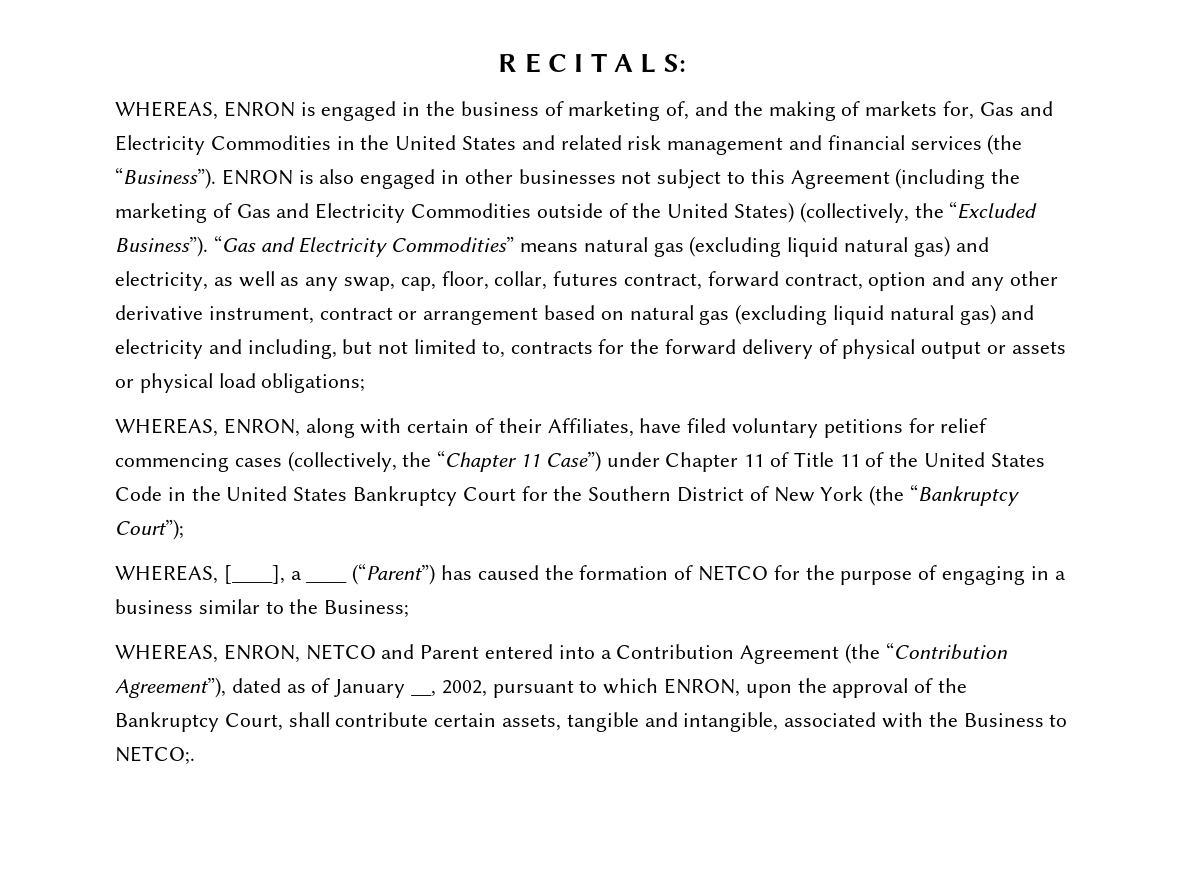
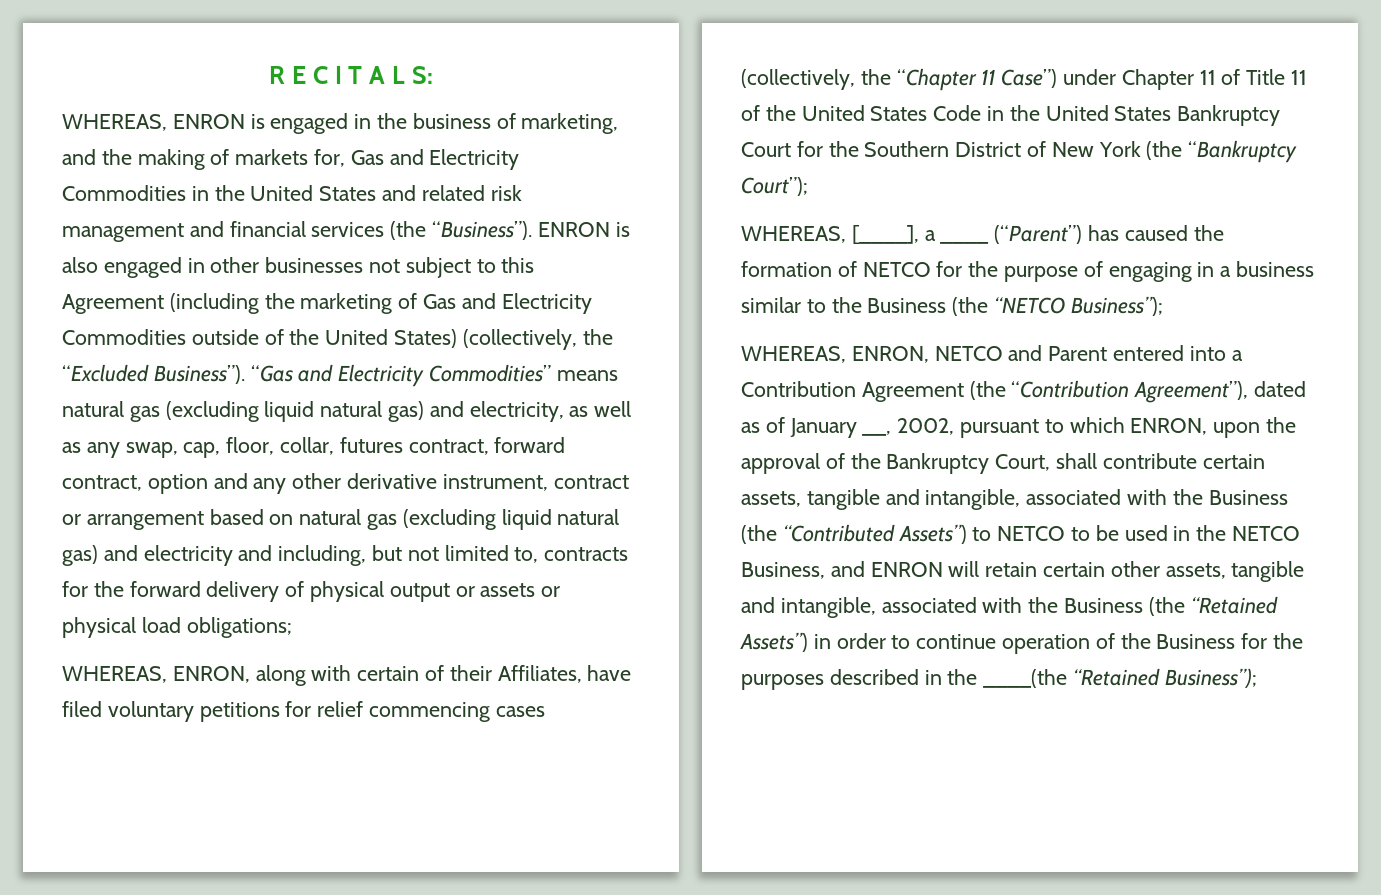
- WHEREAS, ENRON is engaged in the business of marketing of, and the making of markets for, Gas and Electricity Commodities in the United States and related risk management and financial services (the “Business”).
+ WHEREAS, ENRON is engaged in the business of marketing, and the making of markets for, Gas and Electricity Commodities in the United States and related risk management and financial services (the “Business”).
- WHEREAS, [____], a ____ (“Parent”) has caused the formation of NETCO for the purpose of engaging in a business similar to the Business;
+ WHEREAS, [____], a ____ (“Parent”) has caused the formation of NETCO for the purpose of engaging in a business similar to the Business (the “NETCO Business”);
- WHEREAS, ENRON, NETCO and Parent entered into a Contribution Agreement (the “Contribution Agreement”), dated as of January __, 2002, pursuant to which ENRON, upon the approval of the Bankruptcy Court, shall contribute certain assets, tangible and intangible, associated with the Business to NETCO;.
+ WHEREAS, ENRON, NETCO and Parent entered into a Contribution Agreement (the “Contribution Agreement”), dated as of January __, 2002, pursuant to which ENRON, upon the approval of the Bankruptcy Court, shall contribute certain assets, tangible and intangible, associated with the Business (the “Contributed Assets”) to NETCO to be used in the NETCO Business, and ENRON will retain certain other assets, tangible and intangible, associated with the Business (the “Retained Assets”) in order to continue operation of the Business for the purposes described in the ____(the “Retained Business”);

